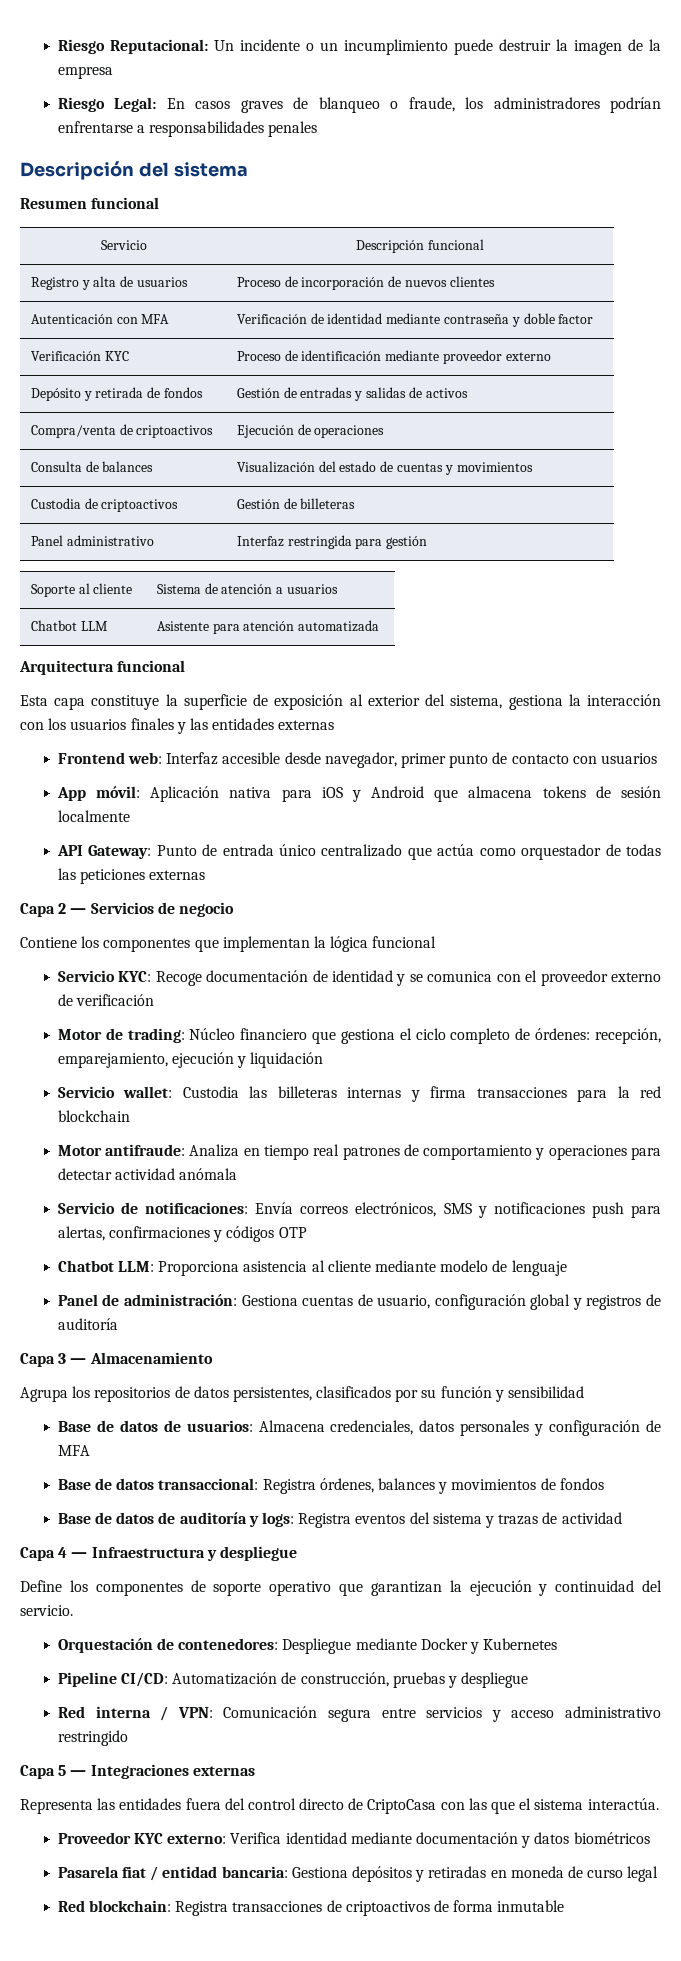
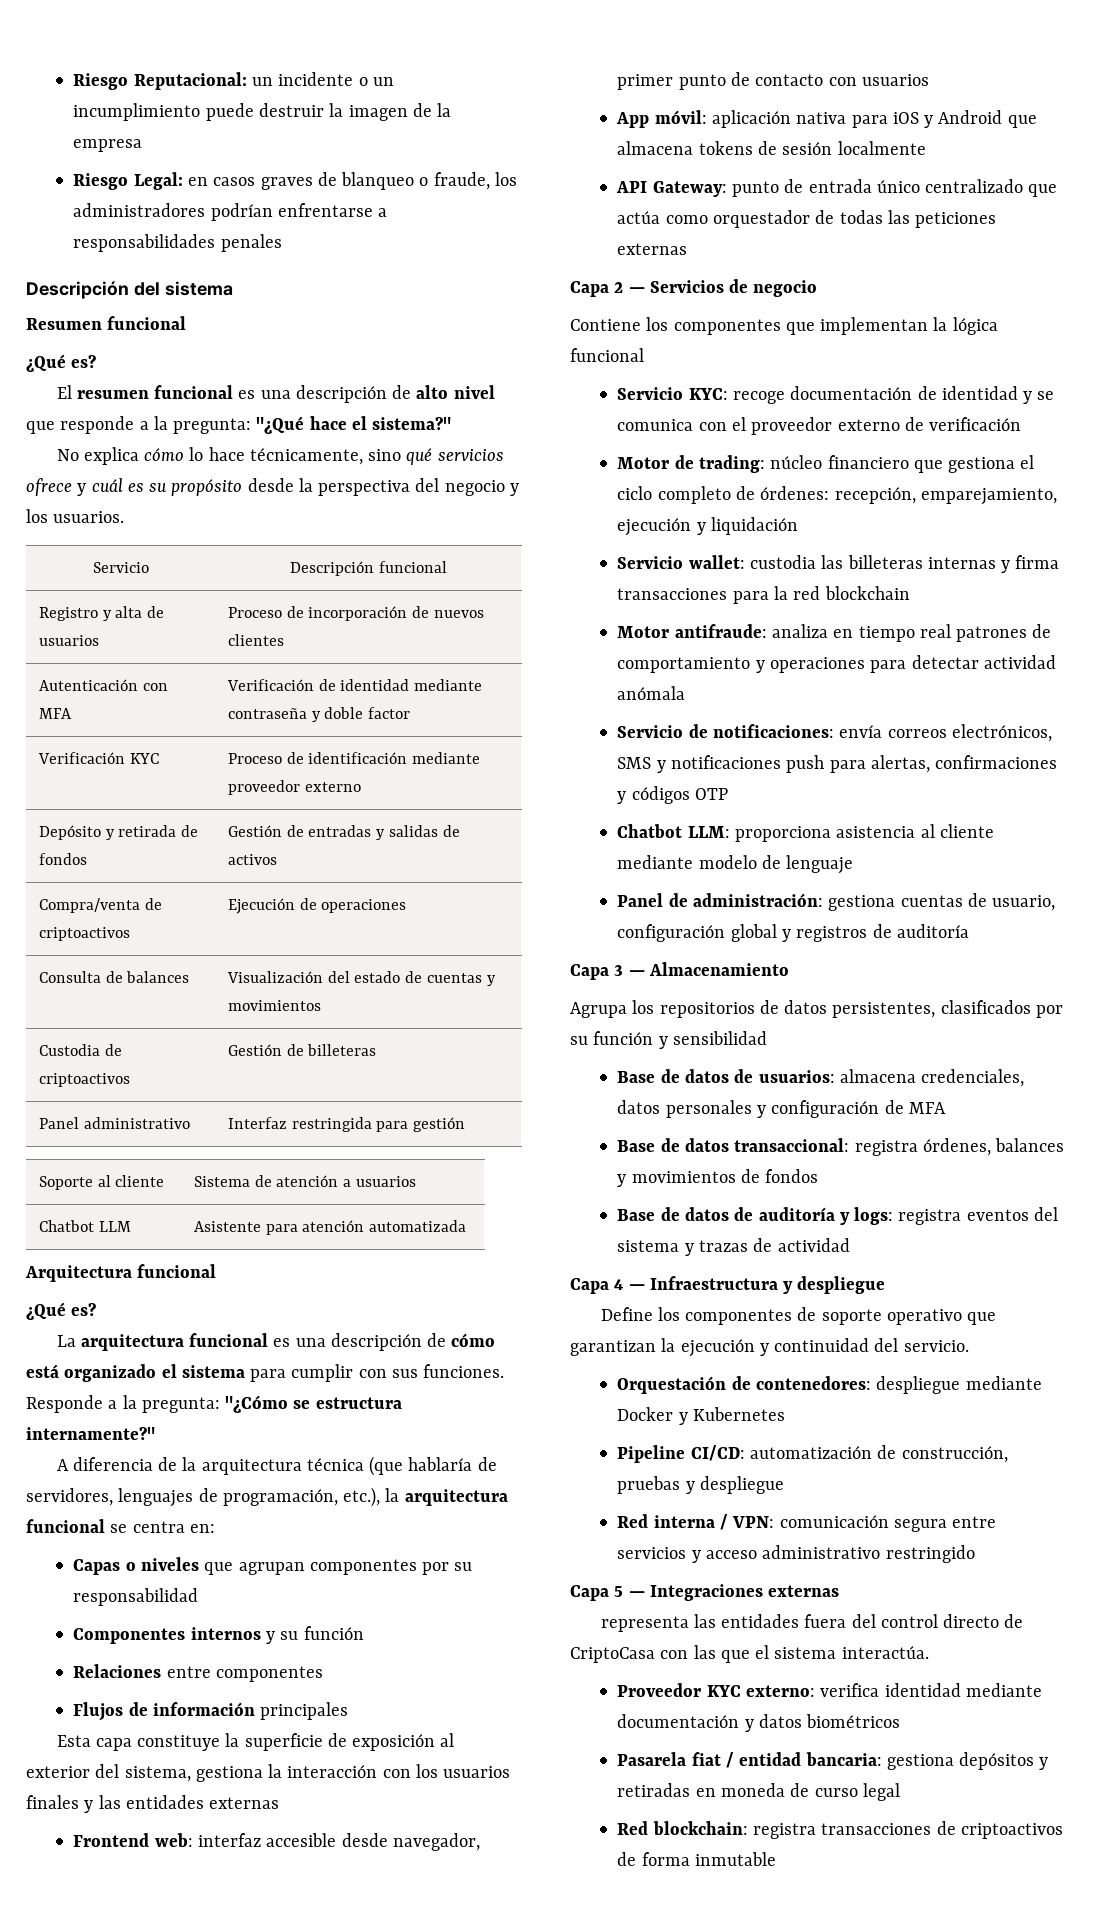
- Riesgo Reputacional: Un incidente o un incumplimiento puede destruir la imagen de la empresa
+ Riesgo Reputacional: un incidente o un incumplimiento puede destruir la imagen de la empresa
- Riesgo Legal: En casos graves de blanqueo o fraude, los administradores podrían enfrentarse a responsabilidades penales
+ Riesgo Legal: en casos graves de blanqueo o fraude, los administradores podrían enfrentarse a responsabilidades penales
  Resumen funcional
+ ¿Qué es?
+ El resumen funcional es una descripción de alto nivel que responde a la pregunta: "¿Qué hace el sistema?"
+ No explica cómo lo hace técnicamente, sino qué servicios ofrece y cuál es su propósito desde la perspectiva del negocio y los usuarios.
  Arquitectura funcional
+ ¿Qué es?
+ La arquitectura funcional es una descripción de cómo está organizado el sistema para cumplir con sus funciones. Responde a la pregunta: "¿Cómo se estructura internamente?"
+ A diferencia de la arquitectura técnica (que hablaría de servidores, lenguajes de programación, etc.), la arquitectura funcional se centra en:
+ Capas o niveles que agrupan componentes por su responsabilidad
+ Componentes internos y su función
+ Relaciones entre componentes
+ Flujos de información principales
- Frontend web: Interfaz accesible desde navegador, primer punto de contacto con usuarios
+ Frontend web: interfaz accesible desde navegador, primer punto de contacto con usuarios
- App móvil: Aplicación nativa para iOS y Android que almacena tokens de sesión localmente
+ App móvil: aplicación nativa para iOS y Android que almacena tokens de sesión localmente
- API Gateway: Punto de entrada único centralizado que actúa como orquestador de todas las peticiones externas
+ API Gateway: punto de entrada único centralizado que actúa como orquestador de todas las peticiones externas
- Servicio KYC: Recoge documentación de identidad y se comunica con el proveedor externo de verificación
+ Servicio KYC: recoge documentación de identidad y se comunica con el proveedor externo de verificación
- Motor de trading: Núcleo financiero que gestiona el ciclo completo de órdenes: recepción, emparejamiento, ejecución y liquidación
+ Motor de trading: núcleo financiero que gestiona el ciclo completo de órdenes: recepción, emparejamiento, ejecución y liquidación
- Servicio wallet: Custodia las billeteras internas y firma transacciones para la red blockchain
+ Servicio wallet: custodia las billeteras internas y firma transacciones para la red blockchain
- Motor antifraude: Analiza en tiempo real patrones de comportamiento y operaciones para detectar actividad anómala
+ Motor antifraude: analiza en tiempo real patrones de comportamiento y operaciones para detectar actividad anómala
- Servicio de notificaciones: Envía correos electrónicos, SMS y notificaciones push para alertas, confirmaciones y códigos OTP
+ Servicio de notificaciones: envía correos electrónicos, SMS y notificaciones push para alertas, confirmaciones y códigos OTP
- Chatbot LLM: Proporciona asistencia al cliente mediante modelo de lenguaje
+ Chatbot LLM: proporciona asistencia al cliente mediante modelo de lenguaje
- Panel de administración: Gestiona cuentas de usuario, configuración global y registros de auditoría
+ Panel de administración: gestiona cuentas de usuario, configuración global y registros de auditoría
- Base de datos de usuarios: Almacena credenciales, datos personales y configuración de MFA
+ Base de datos de usuarios: almacena credenciales, datos personales y configuración de MFA
- Base de datos transaccional: Registra órdenes, balances y movimientos de fondos
+ Base de datos transaccional: registra órdenes, balances y movimientos de fondos
- Base de datos de auditoría y logs: Registra eventos del sistema y trazas de actividad
+ Base de datos de auditoría y logs: registra eventos del sistema y trazas de actividad
- Orquestación de contenedores: Despliegue mediante Docker y Kubernetes
+ Orquestación de contenedores: despliegue mediante Docker y Kubernetes
- Pipeline CI/CD: Automatización de construcción, pruebas y despliegue
+ Pipeline CI/CD: automatización de construcción, pruebas y despliegue
- Red interna / VPN: Comunicación segura entre servicios y acceso administrativo restringido
+ Red interna / VPN: comunicación segura entre servicios y acceso administrativo restringido
- Representa las entidades fuera del control directo de CriptoCasa con las que el sistema interactúa.
+ representa las entidades fuera del control directo de CriptoCasa con las que el sistema interactúa.
- Proveedor KYC externo: Verifica identidad mediante documentación y datos biométricos
+ Proveedor KYC externo: verifica identidad mediante documentación y datos biométricos
- Pasarela fiat / entidad bancaria: Gestiona depósitos y retiradas en moneda de curso legal
+ Pasarela fiat / entidad bancaria: gestiona depósitos y retiradas en moneda de curso legal
- Red blockchain: Registra transacciones de criptoactivos de forma inmutable
+ Red blockchain: registra transacciones de criptoactivos de forma inmutable

